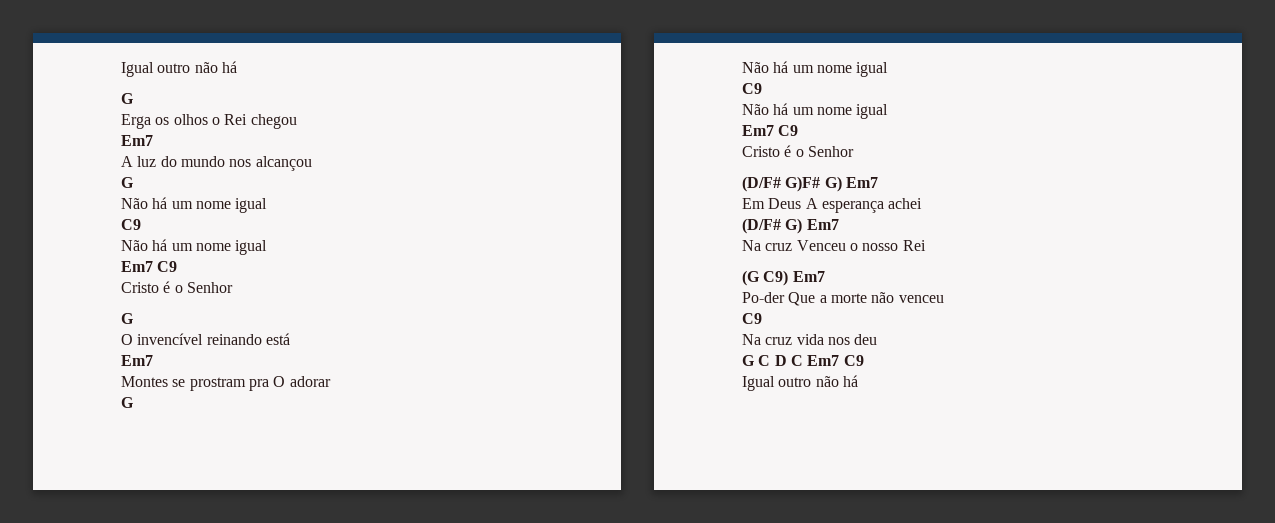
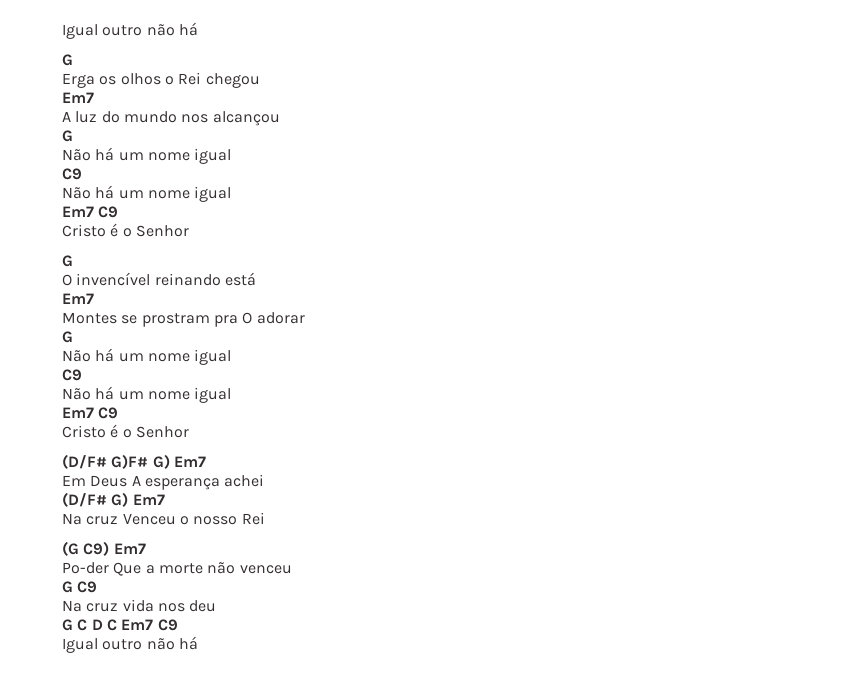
  Po-der Que a morte não venceu
- C9
+ G C9

